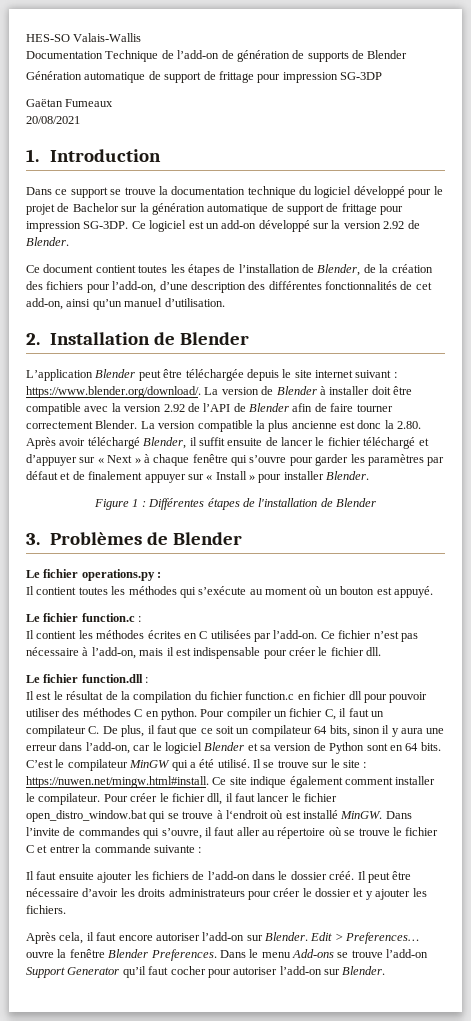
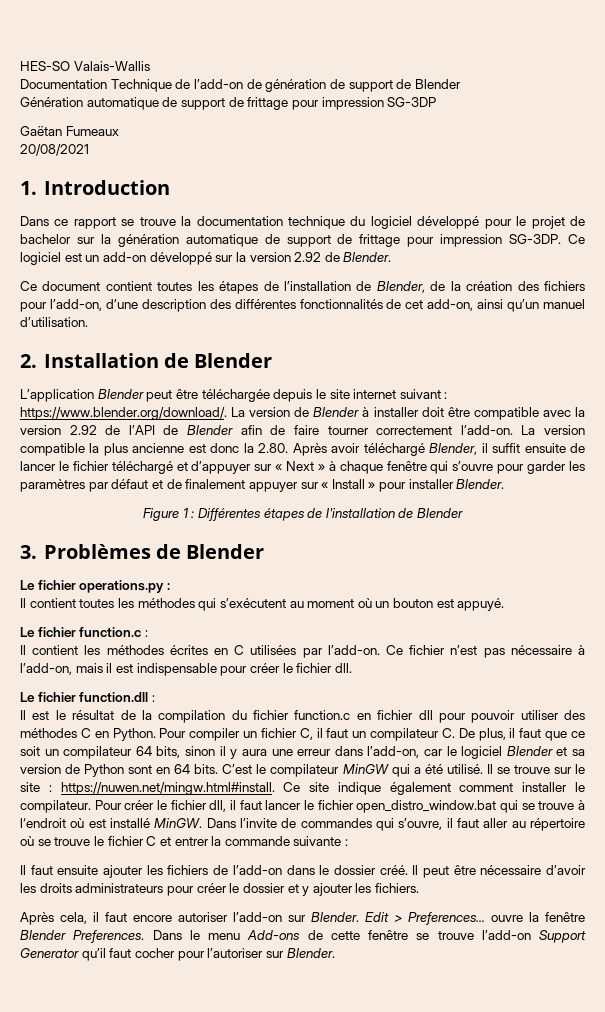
- Documentation Technique de l’add-on de génération de supports de Blender
+ Documentation Technique de l’add-on de génération de support de Blender
- Dans ce support se trouve la documentation technique du logiciel développé pour le projet de Bachelor sur la génération automatique de support de frittage pour impression SG-3DP.
+ Dans ce rapport se trouve la documentation technique du logiciel développé pour le projet de bachelor sur la génération automatique de support de frittage pour impression SG-3DP.
- L’application Blender peut être téléchargée depuis le site internet suivant : https://www.blender.org/download/. La version de Blender à installer doit être compatible avec la version 2.92 de l’API de Blender afin de faire tourner correctement Blender.
+ L’application Blender peut être téléchargée depuis le site internet suivant : https://www.blender.org/download/. La version de Blender à installer doit être compatible avec la version 2.92 de l’API de Blender afin de faire tourner correctement l’add-on.
- Il contient toutes les méthodes qui s’exécute au moment où un bouton est appuyé.
+ Il contient toutes les méthodes qui s’exécutent au moment où un bouton est appuyé.
- Il est le résultat de la compilation du fichier function.c en fichier dll pour pouvoir utiliser des méthodes C en python.
+ Il est le résultat de la compilation du fichier function.c en fichier dll pour pouvoir utiliser des méthodes C en Python.
- Dans le menu Add-ons se trouve l’add-on Support Generator qu’il faut cocher pour autoriser l’add-on sur Blender.
+ Dans le menu Add-ons de cette fenêtre se trouve l’add-on Support Generator qu’il faut cocher pour l’autoriser sur Blender.

